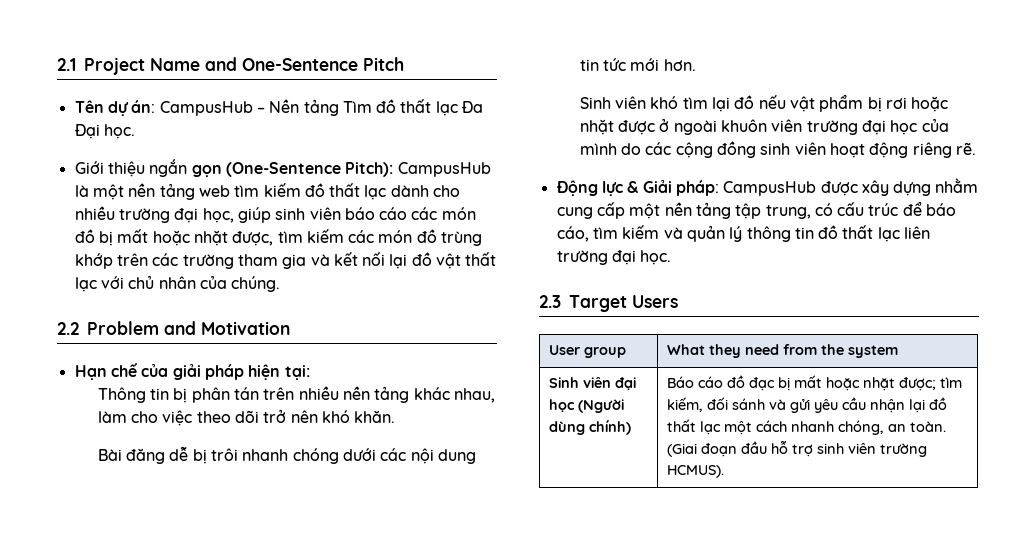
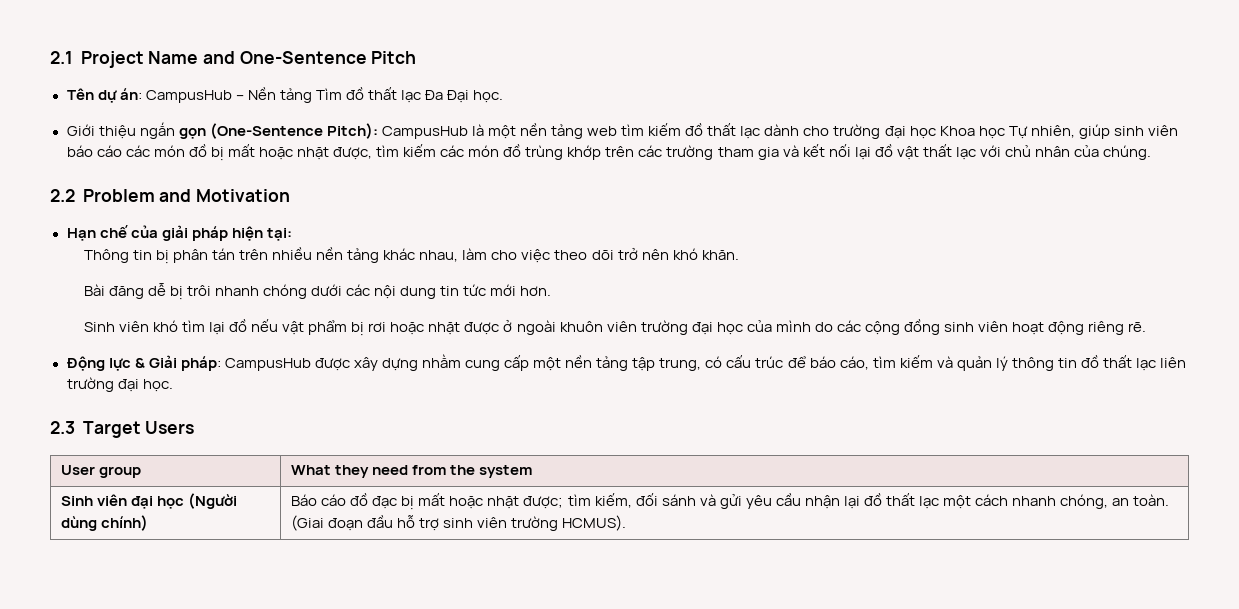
- Giới thiệu ngắn gọn (One-Sentence Pitch): CampusHub là một nền tảng web tìm kiếm đồ thất lạc dành cho nhiều trường đại học, giúp sinh viên báo cáo các món đồ bị mất hoặc nhặt được, tìm kiếm các món đồ trùng khớp trên các trường tham gia và kết nối lại đồ vật thất lạc với chủ nhân của chúng.
+ Giới thiệu ngắn gọn (One-Sentence Pitch): CampusHub là một nền tảng web tìm kiếm đồ thất lạc dành cho trường đại học Khoa học Tự nhiên, giúp sinh viên báo cáo các món đồ bị mất hoặc nhặt được, tìm kiếm các món đồ trùng khớp trên các trường tham gia và kết nối lại đồ vật thất lạc với chủ nhân của chúng.

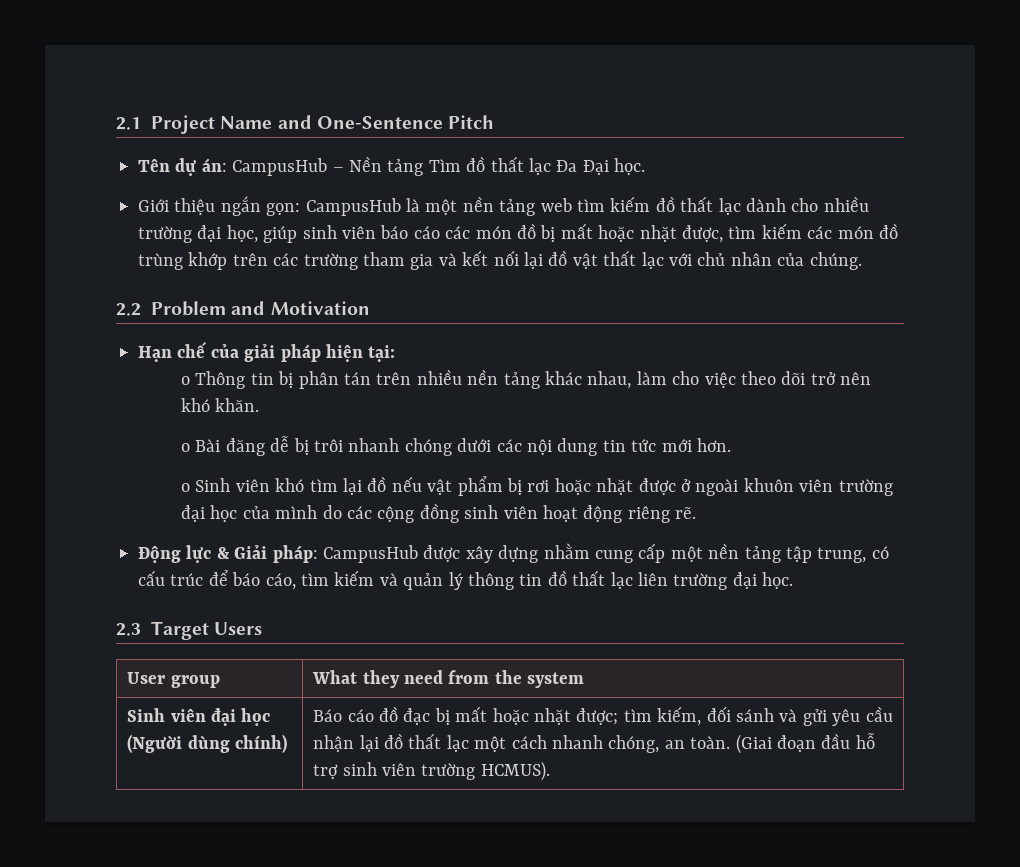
- Giới thiệu ngắn gọn (One-Sentence Pitch): CampusHub là một nền tảng web tìm kiếm đồ thất lạc dành cho trường đại học Khoa học Tự nhiên, giúp sinh viên báo cáo các món đồ bị mất hoặc nhặt được, tìm kiếm các món đồ trùng khớp trên các trường tham gia và kết nối lại đồ vật thất lạc với chủ nhân của chúng.
+ Giới thiệu ngắn gọn: CampusHub là một nền tảng web tìm kiếm đồ thất lạc dành cho nhiều trường đại học, giúp sinh viên báo cáo các món đồ bị mất hoặc nhặt được, tìm kiếm các món đồ trùng khớp trên các trường tham gia và kết nối lại đồ vật thất lạc với chủ nhân của chúng.
- Thông tin bị phân tán trên nhiều nền tảng khác nhau, làm cho việc theo dõi trở nên khó khăn.
+ o Thông tin bị phân tán trên nhiều nền tảng khác nhau, làm cho việc theo dõi trở nên khó khăn.
- Bài đăng dễ bị trôi nhanh chóng dưới các nội dung tin tức mới hơn.
+ o Bài đăng dễ bị trôi nhanh chóng dưới các nội dung tin tức mới hơn.
- Sinh viên khó tìm lại đồ nếu vật phẩm bị rơi hoặc nhặt được ở ngoài khuôn viên trường đại học của mình do các cộng đồng sinh viên hoạt động riêng rẽ.
+ o Sinh viên khó tìm lại đồ nếu vật phẩm bị rơi hoặc nhặt được ở ngoài khuôn viên trường đại học của mình do các cộng đồng sinh viên hoạt động riêng rẽ.

